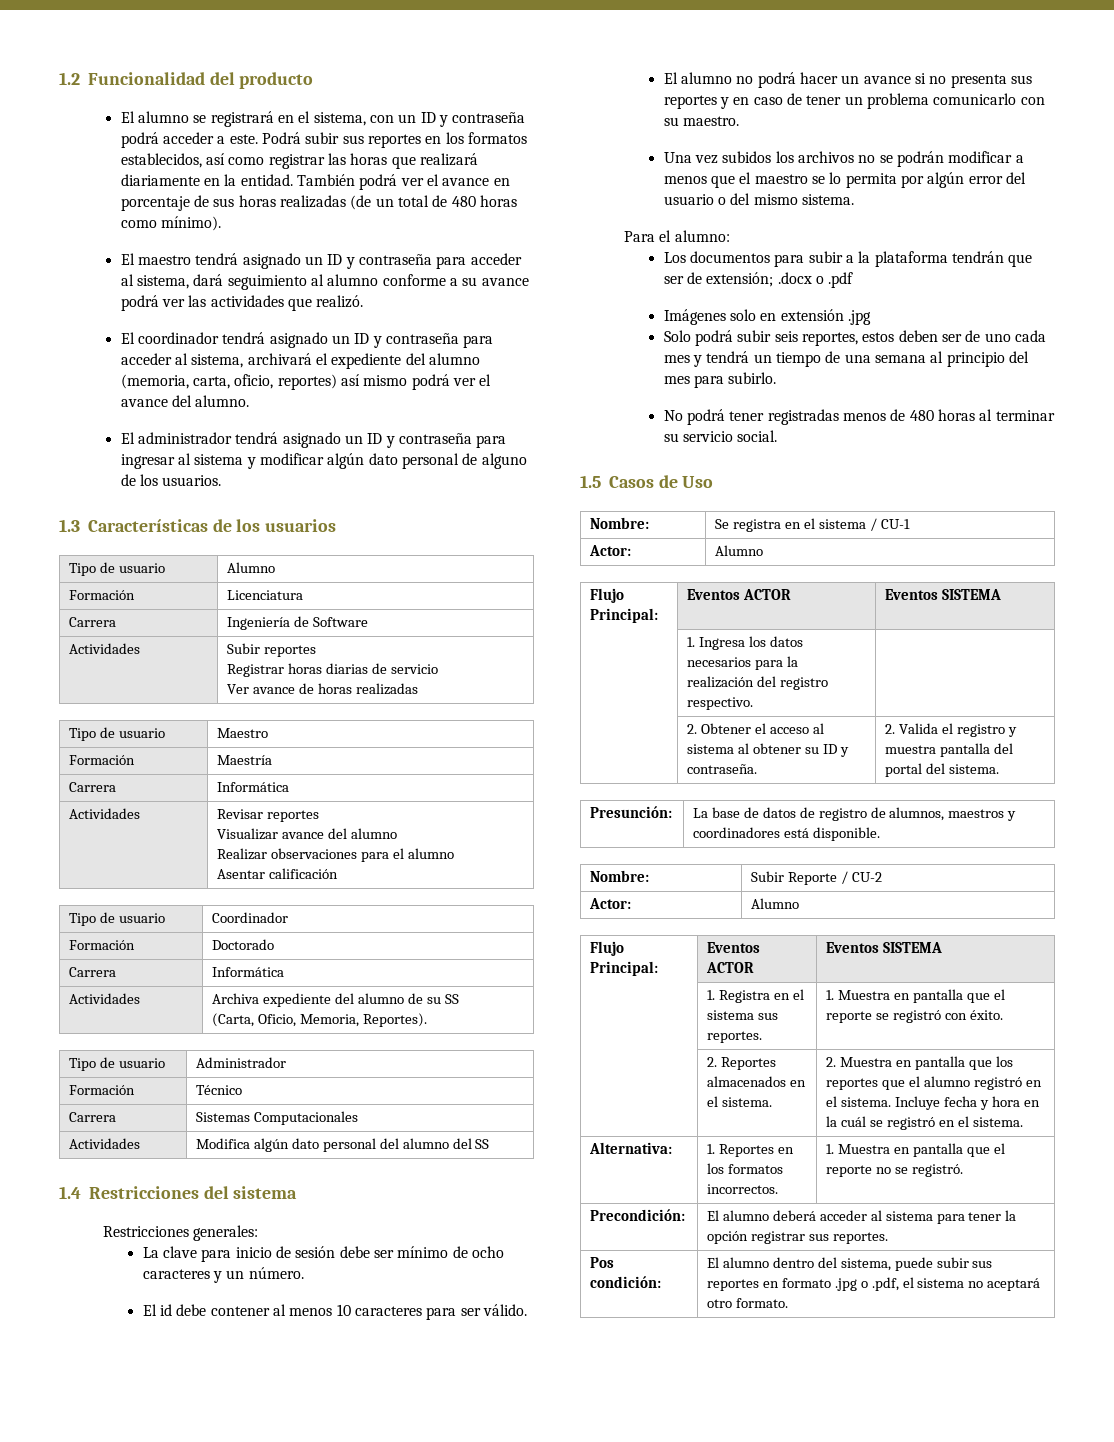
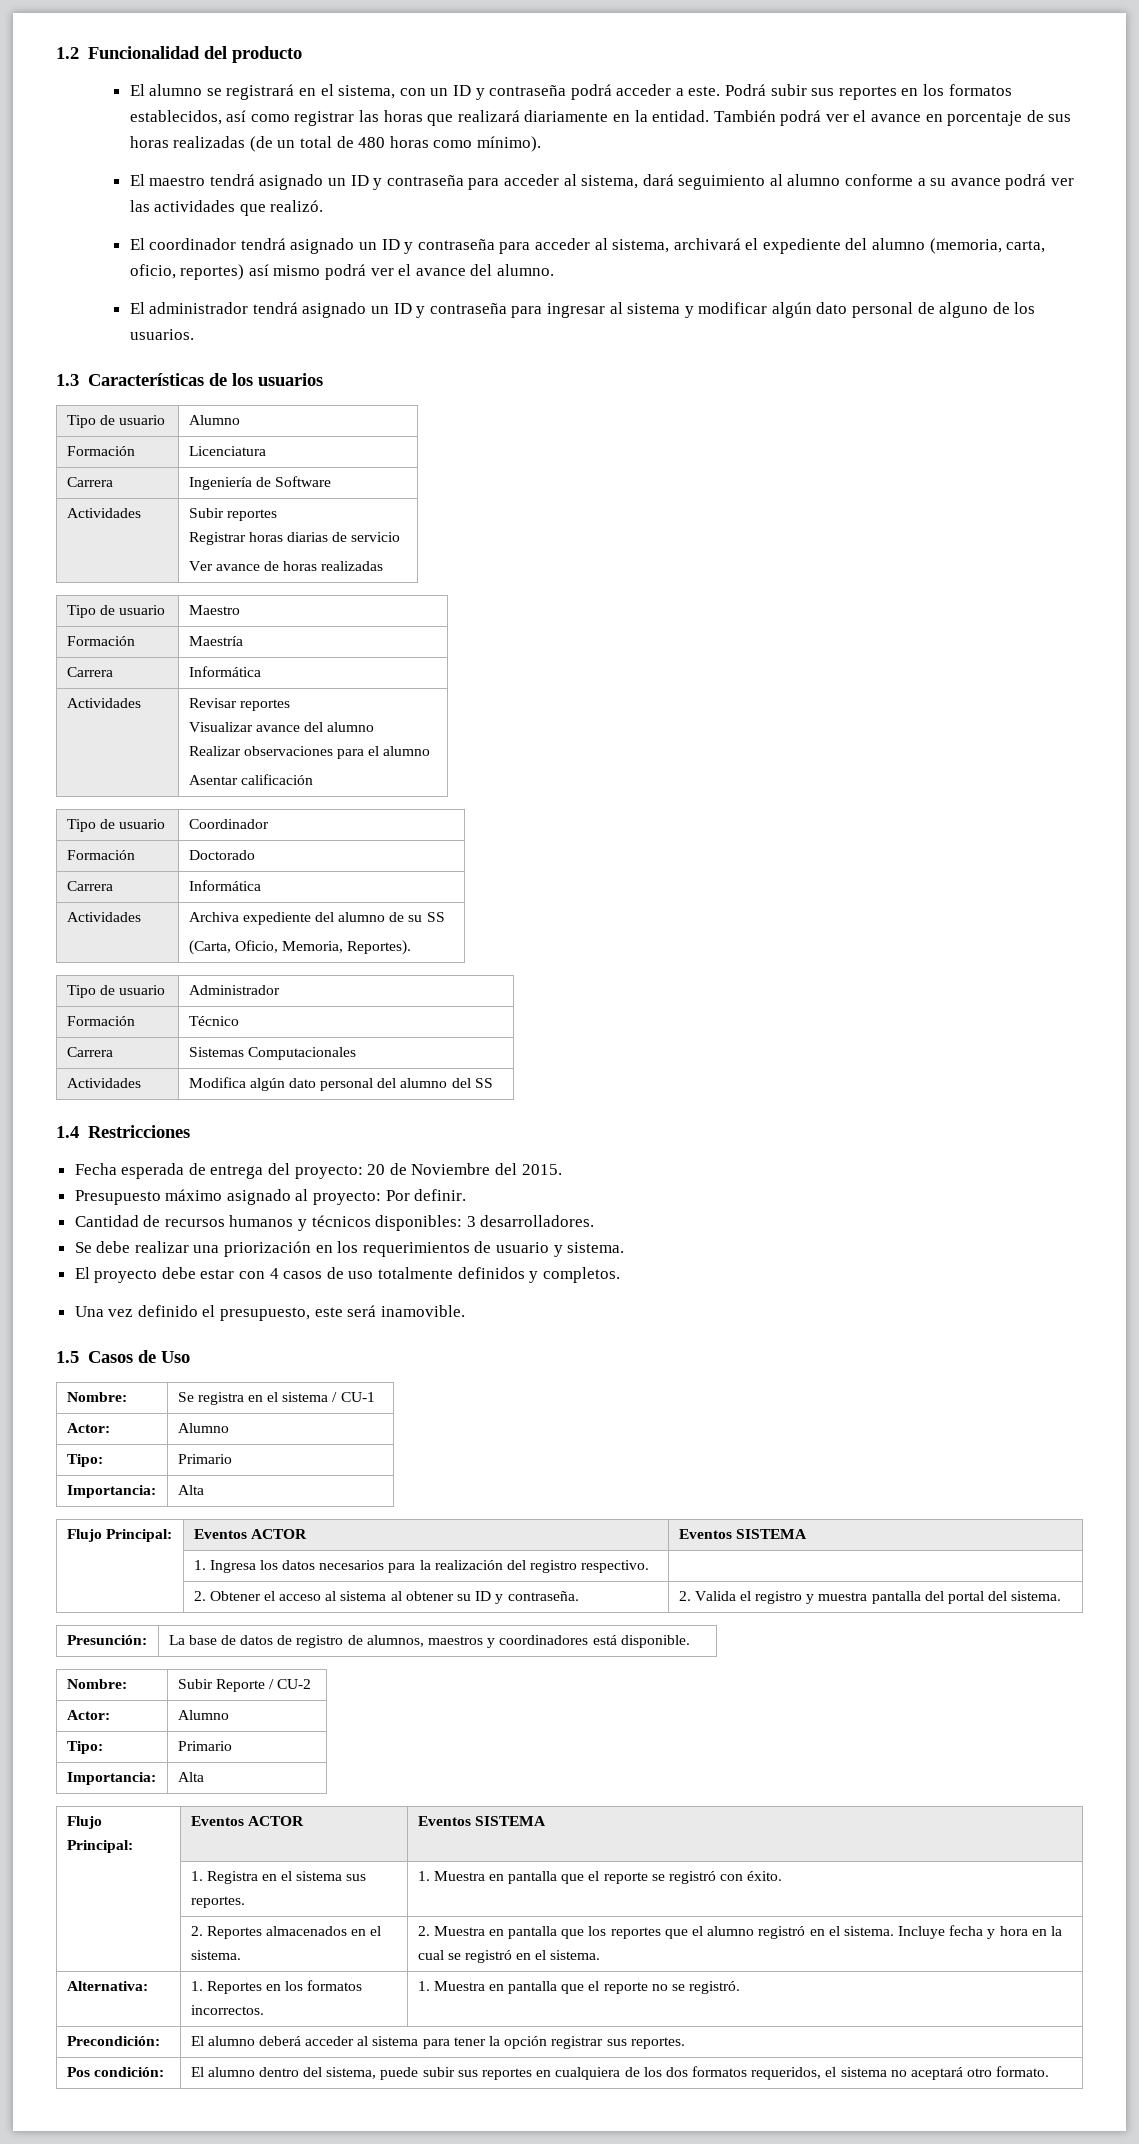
- 1.4 Restricciones del sistema
- Restricciones generales:
- La clave para inicio de sesión debe ser mínimo de ocho caracteres y un número.
- El id debe contener al menos 10 caracteres para ser válido.
- El alumno no podrá hacer un avance si no presenta sus reportes y en caso de tener un problema comunicarlo con su maestro.
- Una vez subidos los archivos no se podrán modificar a menos que el maestro se lo permita por algún error del usuario o del mismo sistema.
- Para el alumno:
- Los documentos para subir a la plataforma tendrán que ser de extensión; .docx o .pdf
- Imágenes solo en extensión .jpg
- Solo podrá subir seis reportes, estos deben ser de uno cada mes y tendrá un tiempo de una semana al principio del mes para subirlo.
- No podrá tener registradas menos de 480 horas al terminar su servicio social.
+ 1.4 Restricciones
+ Fecha esperada de entrega del proyecto: 20 de Noviembre del 2015.
+ Presupuesto máximo asignado al proyecto: Por definir.
+ Cantidad de recursos humanos y técnicos disponibles: 3 desarrolladores.
+ Se debe realizar una priorización en los requerimientos de usuario y sistema.
+ El proyecto debe estar con 4 casos de uso totalmente definidos y completos.
+ Una vez definido el presupuesto, este será inamovible.
  Nombre: | Se registra en el sistema / CU-1
  Actor: | Alumno
+ Tipo: | Primario
+ Importancia: | Alta
  Nombre: | Subir Reporte / CU-2
  Actor: | Alumno
+ Tipo: | Primario
+ Importancia: | Alta
- | 2. Reportes almacenados en el sistema. | 2. Muestra en pantalla que los reportes que el alumno registró en el sistema. Incluye fecha y hora en la cuál se registró en el sistema.
+ | 2. Reportes almacenados en el sistema. | 2. Muestra en pantalla que los reportes que el alumno registró en el sistema. Incluye fecha y hora en la cual se registró en el sistema.
- Pos condición: | El alumno dentro del sistema, puede subir sus reportes en formato .jpg o .pdf, el sistema no aceptará otro formato.
+ Pos condición: | El alumno dentro del sistema, puede subir sus reportes en cualquiera de los dos formatos requeridos, el sistema no aceptará otro formato.

